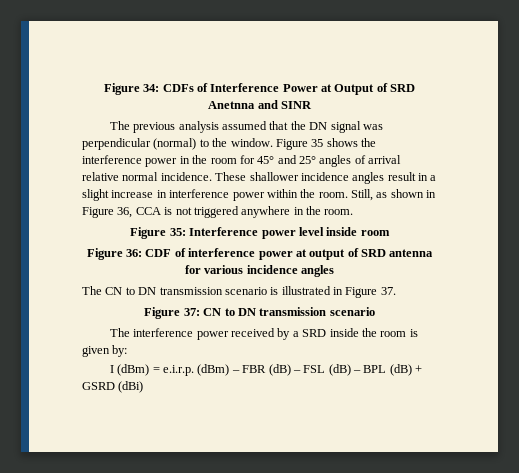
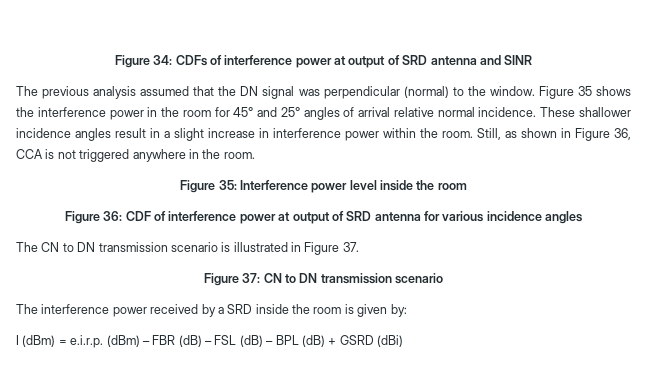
- Figure 34: CDFs of Interference Power at Output of SRD Anetnna and SINR
+ Figure 34: CDFs of interference power at output of SRD antenna and SINR
- Figure 35: Interference power level inside room
+ Figure 35: Interference power level inside the room

